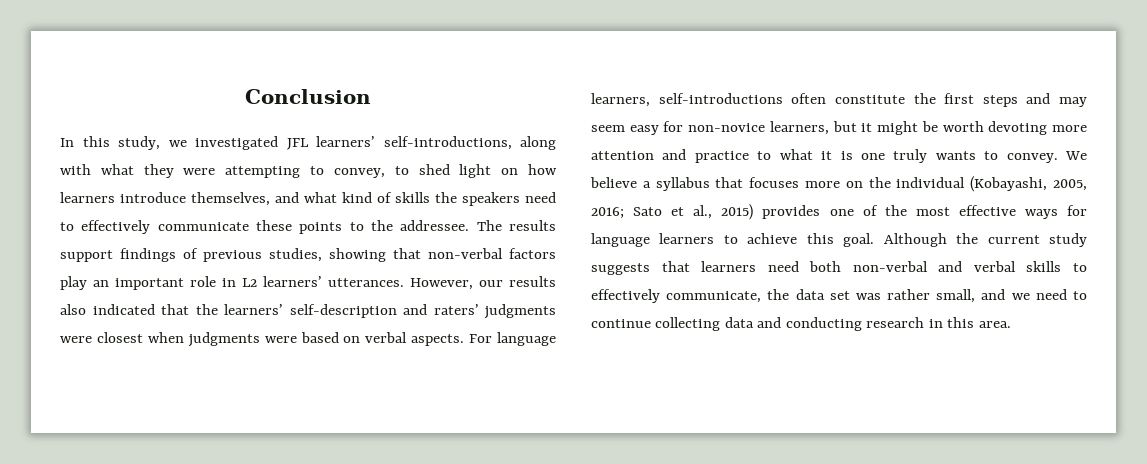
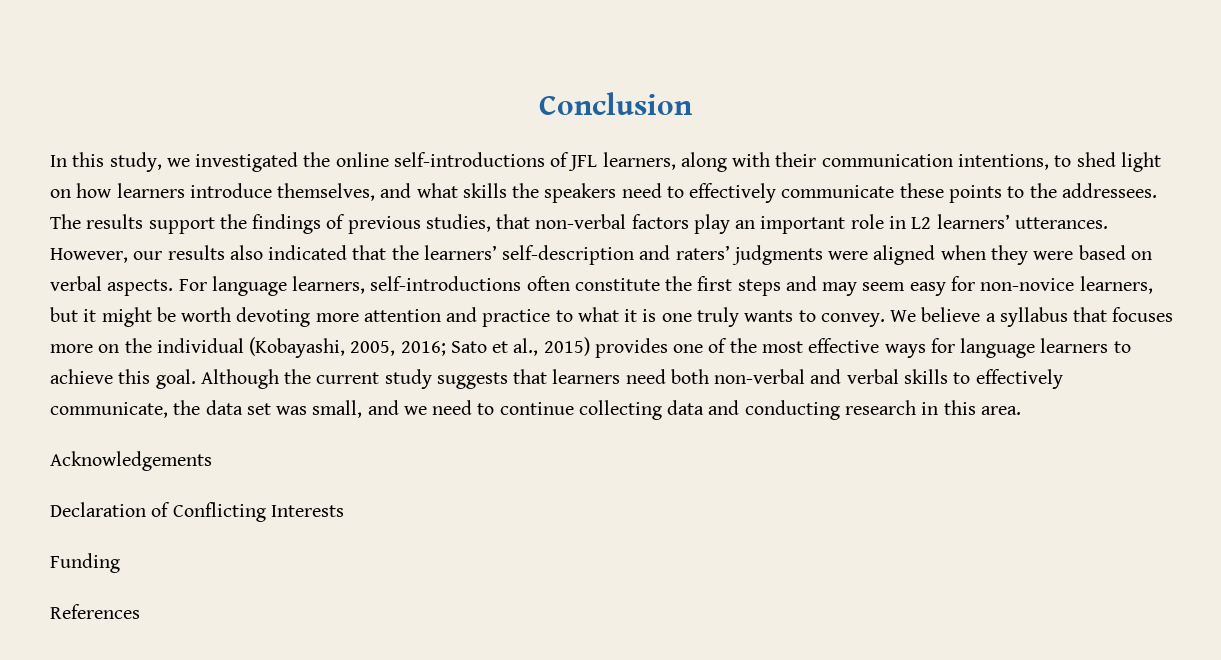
- In this study, we investigated JFL learners’ self-introductions, along with what they were attempting to convey, to shed light on how learners introduce themselves, and what kind of skills the speakers need to effectively communicate these points to the addressee.
+ In this study, we investigated the online self-introductions of JFL learners, along with their communication intentions, to shed light on how learners introduce themselves, and what skills the speakers need to effectively communicate these points to the addressees.
- The results support findings of previous studies, showing that non-verbal factors play an important role in L2 learners’ utterances.
+ The results support the findings of previous studies, that non-verbal factors play an important role in L2 learners’ utterances.
- However, our results also indicated that the learners’ self-description and raters’ judgments were closest when judgments were based on verbal aspects.
+ However, our results also indicated that the learners’ self-description and raters’ judgments were aligned when they were based on verbal aspects.
- Although the current study suggests that learners need both non-verbal and verbal skills to effectively communicate, the data set was rather small, and we need to continue collecting data and conducting research in this area.
+ Although the current study suggests that learners need both non-verbal and verbal skills to effectively communicate, the data set was small, and we need to continue collecting data and conducting research in this area.
+ Acknowledgements
+ Declaration of Conflicting Interests
+ Funding
+ References

